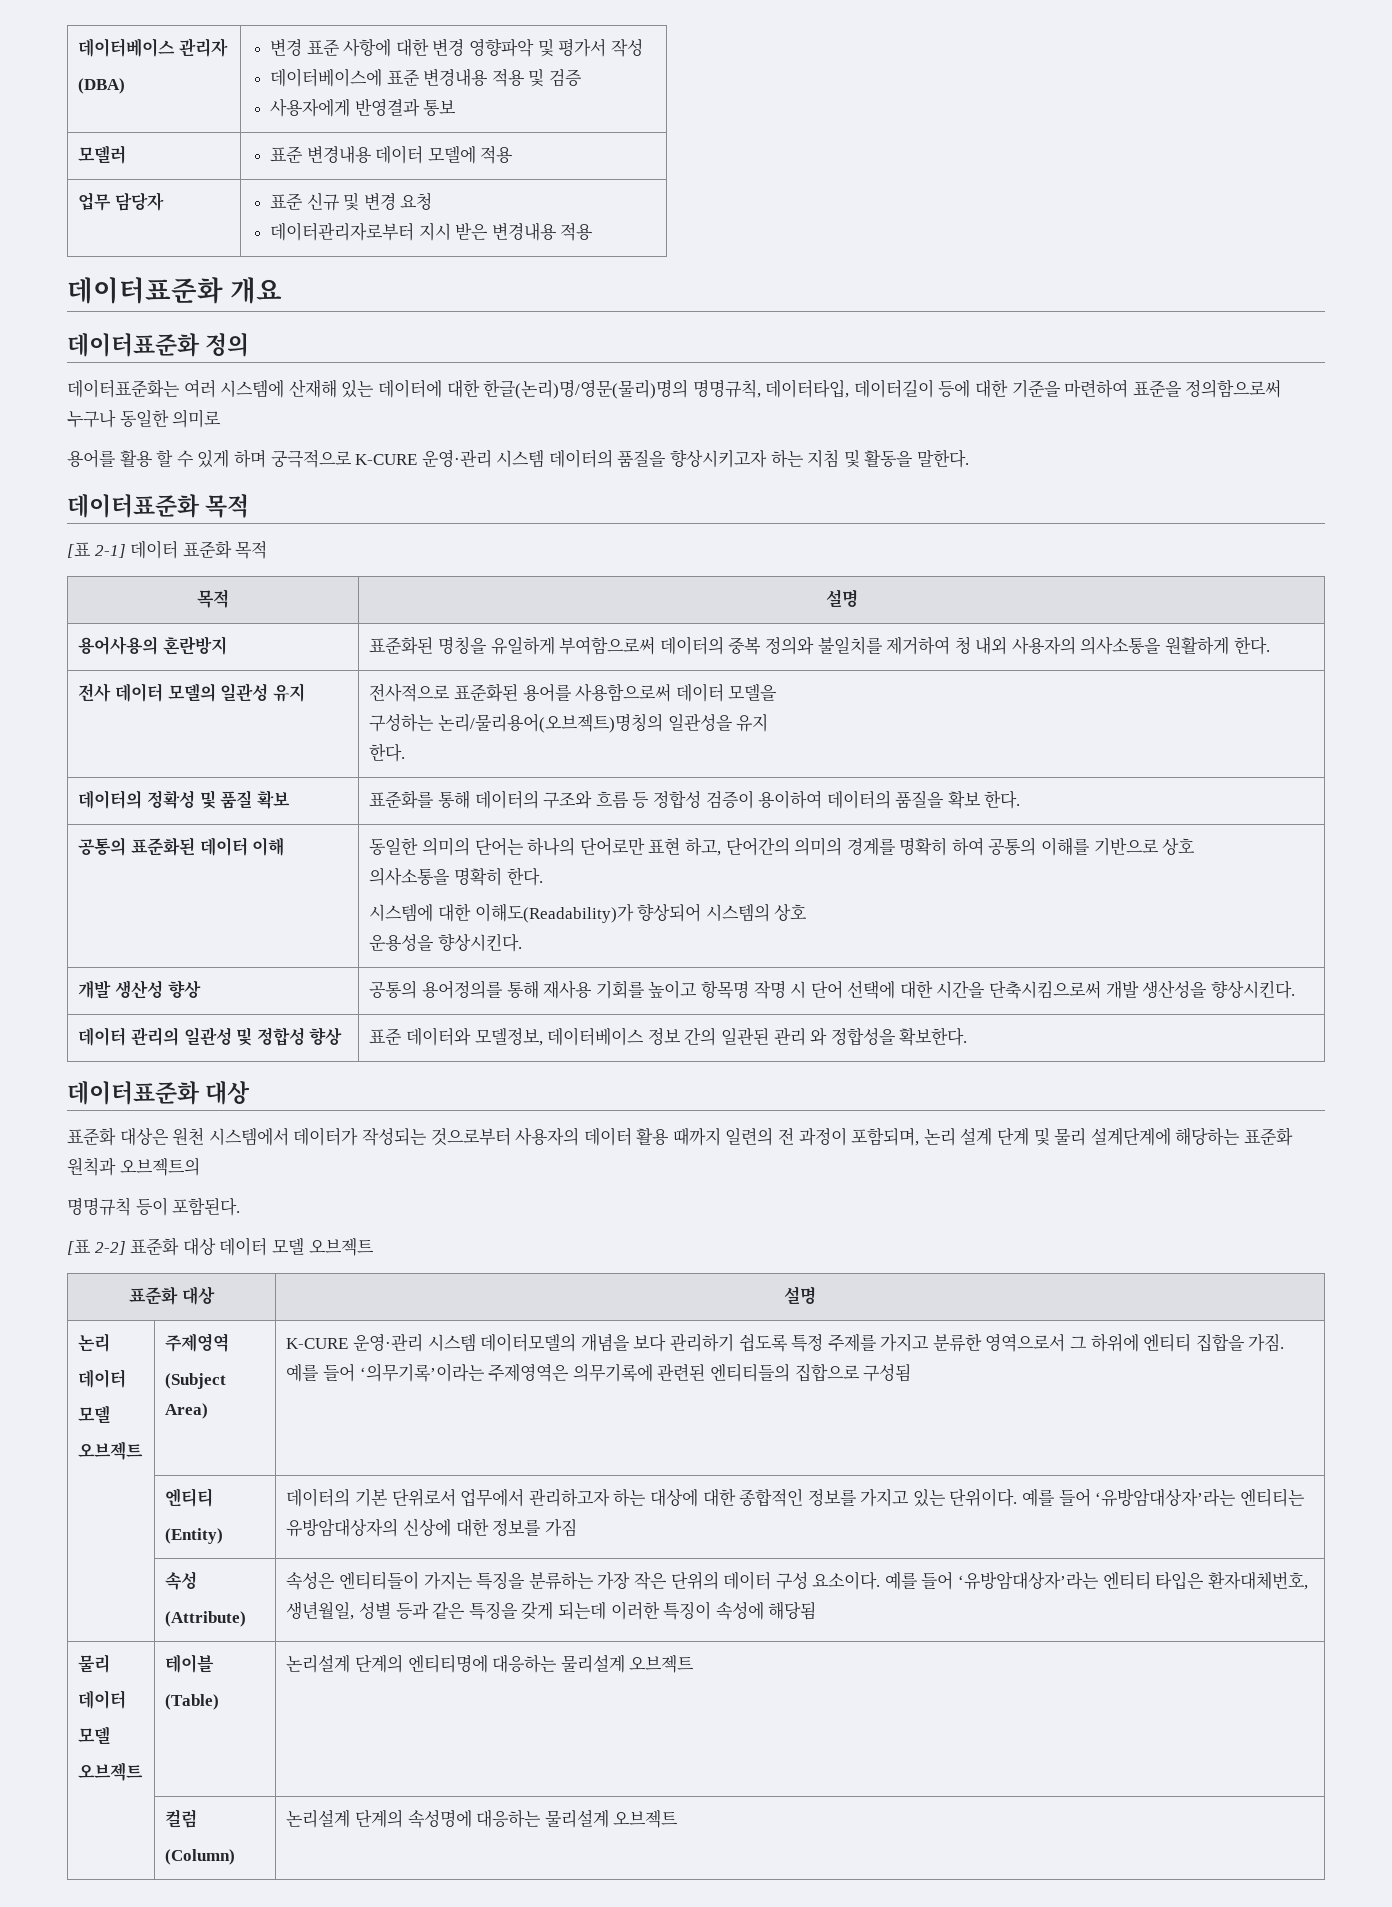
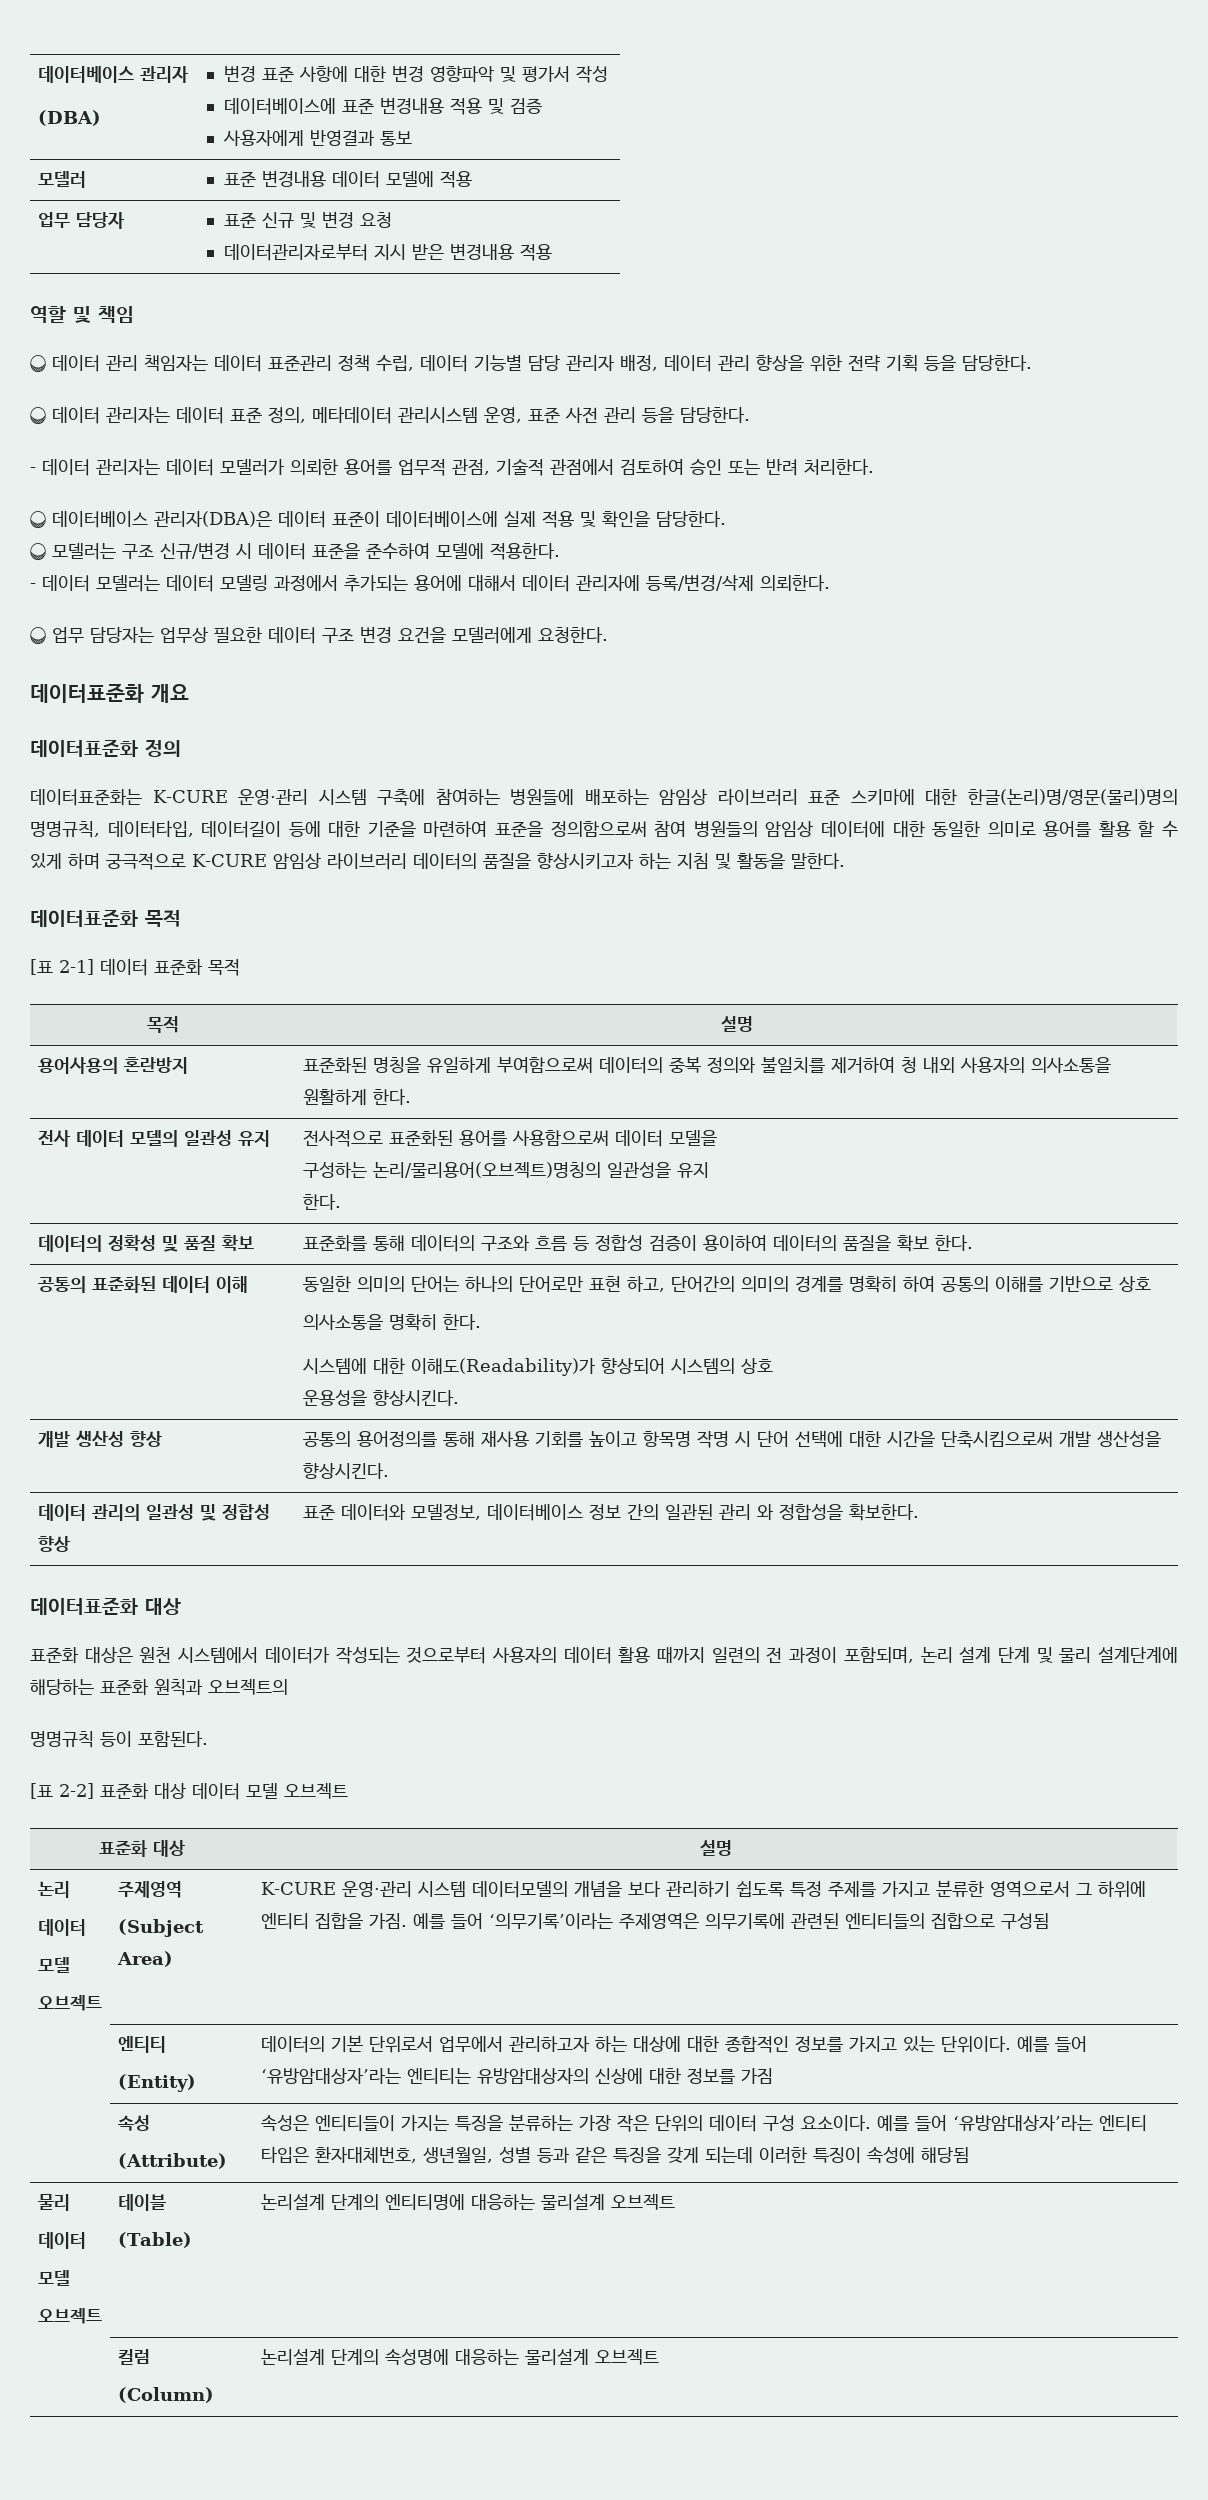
+ 역할 및 책임
+ ❍ 데이터 관리 책임자는 데이터 표준관리 정책 수립, 데이터 기능별 담당 관리자 배정, 데이터 관리 향상을 위한 전략 기획 등을 담당한다.
+ ❍ 데이터 관리자는 데이터 표준 정의, 메타데이터 관리시스템 운영, 표준 사전 관리 등을 담당한다.
+ - 데이터 관리자는 데이터 모델러가 의뢰한 용어를 업무적 관점, 기술적 관점에서 검토하여 승인 또는 반려 처리한다.
+ ❍ 데이터베이스 관리자(DBA)은 데이터 표준이 데이터베이스에 실제 적용 및 확인을 담당한다.
+ ❍ 모델러는 구조 신규/변경 시 데이터 표준을 준수하여 모델에 적용한다.
+ - 데이터 모델러는 데이터 모델링 과정에서 추가되는 용어에 대해서 데이터 관리자에 등록/변경/삭제 의뢰한다.
+ ❍ 업무 담당자는 업무상 필요한 데이터 구조 변경 요건을 모델러에게 요청한다.
- 데이터표준화는 여러 시스템에 산재해 있는 데이터에 대한 한글(논리)명/영문(물리)명의 명명규칙, 데이터타입, 데이터길이 등에 대한 기준을 마련하여 표준을 정의함으로써 누구나 동일한 의미로
- 용어를 활용 할 수 있게 하며 궁극적으로 K-CURE 운영·관리 시스템 데이터의 품질을 향상시키고자 하는 지침 및 활동을 말한다.
+ 데이터표준화는 K-CURE 운영·관리 시스템 구축에 참여하는 병원들에 배포하는 암임상 라이브러리 표준 스키마에 대한 한글(논리)명/영문(물리)명의 명명규칙, 데이터타입, 데이터길이 등에 대한 기준을 마련하여 표준을 정의함으로써 참여 병원들의 암임상 데이터에 대한 동일한 의미로 용어를 활용 할 수 있게 하며 궁극적으로 K-CURE 암임상 라이브러리 데이터의 품질을 향상시키고자 하는 지침 및 활동을 말한다.

